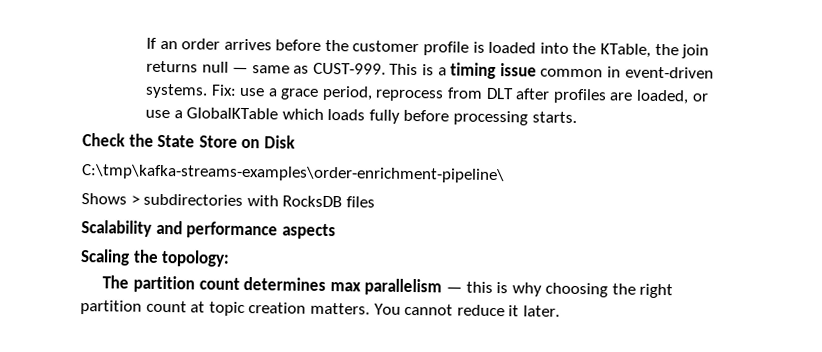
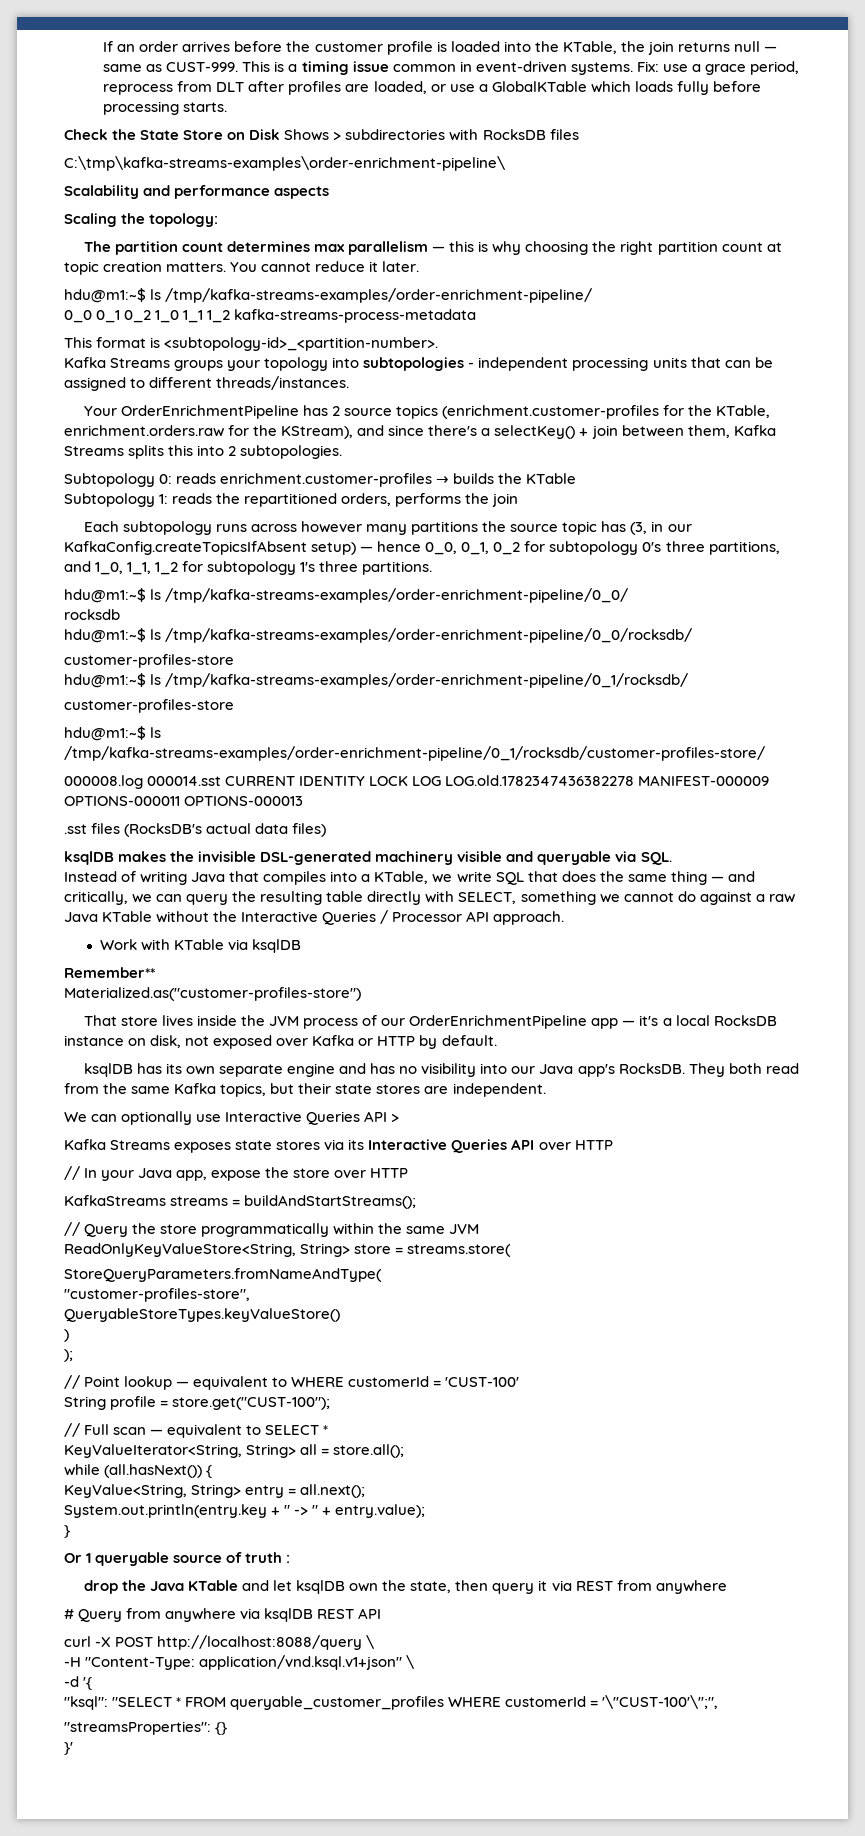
- Check the State Store on Disk
- C:\tmp\kafka-streams-examples\order-enrichment-pipeline\
- Shows > subdirectories with RocksDB files
+ Check the State Store on Disk Shows > subdirectories with RocksDB files
+ C:\tmp\kafka-streams-examples\order-enrichment-pipeline\
+ hdu@m1:~$ ls /tmp/kafka-streams-examples/order-enrichment-pipeline/
+ 0_0 0_1 0_2 1_0 1_1 1_2 kafka-streams-process-metadata
+ This format is <subtopology-id>_<partition-number>.
+ Kafka Streams groups your topology into subtopologies - independent processing units that can be assigned to different threads/instances.
+ Your OrderEnrichmentPipeline has 2 source topics (enrichment.customer-profiles for the KTable, enrichment.orders.raw for the KStream), and since there's a selectKey() + join between them, Kafka Streams splits this into 2 subtopologies.
+ Subtopology 0: reads enrichment.customer-profiles → builds the KTable
+ Subtopology 1: reads the repartitioned orders, performs the join
+ Each subtopology runs across however many partitions the source topic has (3, in our KafkaConfig.createTopicsIfAbsent setup) — hence 0_0, 0_1, 0_2 for subtopology 0's three partitions, and 1_0, 1_1, 1_2 for subtopology 1's three partitions.
+ hdu@m1:~$ ls /tmp/kafka-streams-examples/order-enrichment-pipeline/0_0/
+ rocksdb
+ hdu@m1:~$ ls /tmp/kafka-streams-examples/order-enrichment-pipeline/0_0/rocksdb/
+ customer-profiles-store
+ hdu@m1:~$ ls /tmp/kafka-streams-examples/order-enrichment-pipeline/0_1/rocksdb/
+ customer-profiles-store
+ hdu@m1:~$ ls /tmp/kafka-streams-examples/order-enrichment-pipeline/0_1/rocksdb/customer-profiles-store/
+ 000008.log 000014.sst CURRENT IDENTITY LOCK LOG LOG.old.1782347436382278 MANIFEST-000009 OPTIONS-000011 OPTIONS-000013
+ .sst files (RocksDB's actual data files)
+ ksqlDB makes the invisible DSL-generated machinery visible and queryable via SQL.
+ Instead of writing Java that compiles into a KTable, we write SQL that does the same thing — and critically, we can query the resulting table directly with SELECT, something we cannot do against a raw Java KTable without the Interactive Queries / Processor API approach.
+ Work with KTable via ksqlDB
+ Remember**
+ Materialized.as("customer-profiles-store")
+ That store lives inside the JVM process of our OrderEnrichmentPipeline app — it's a local RocksDB instance on disk, not exposed over Kafka or HTTP by default.
+ ksqlDB has its own separate engine and has no visibility into our Java app's RocksDB. They both read from the same Kafka topics, but their state stores are independent.
+ We can optionally use Interactive Queries API >
+ Kafka Streams exposes state stores via its Interactive Queries API over HTTP
+ // In your Java app, expose the store over HTTP
+ KafkaStreams streams = buildAndStartStreams();
+ // Query the store programmatically within the same JVM
+ ReadOnlyKeyValueStore<String, String> store = streams.store(
+ StoreQueryParameters.fromNameAndType(
+ "customer-profiles-store",
+ QueryableStoreTypes.keyValueStore()
+ )
+ );
+ // Point lookup — equivalent to WHERE customerId = 'CUST-100'
+ String profile = store.get("CUST-100");
+ // Full scan — equivalent to SELECT *
+ KeyValueIterator<String, String> all = store.all();
+ while (all.hasNext()) {
+ KeyValue<String, String> entry = all.next();
+ System.out.println(entry.key + " -> " + entry.value);
+ }
+ Or 1 queryable source of truth :
+ drop the Java KTable and let ksqlDB own the state, then query it via REST from anywhere
+ # Query from anywhere via ksqlDB REST API
+ curl -X POST http://localhost:8088/query \
+ -H "Content-Type: application/vnd.ksql.v1+json" \
+ -d '{
+ "ksql": "SELECT * FROM queryable_customer_profiles WHERE customerId = '\''CUST-100'\'';",
+ "streamsProperties": {}
+ }'

